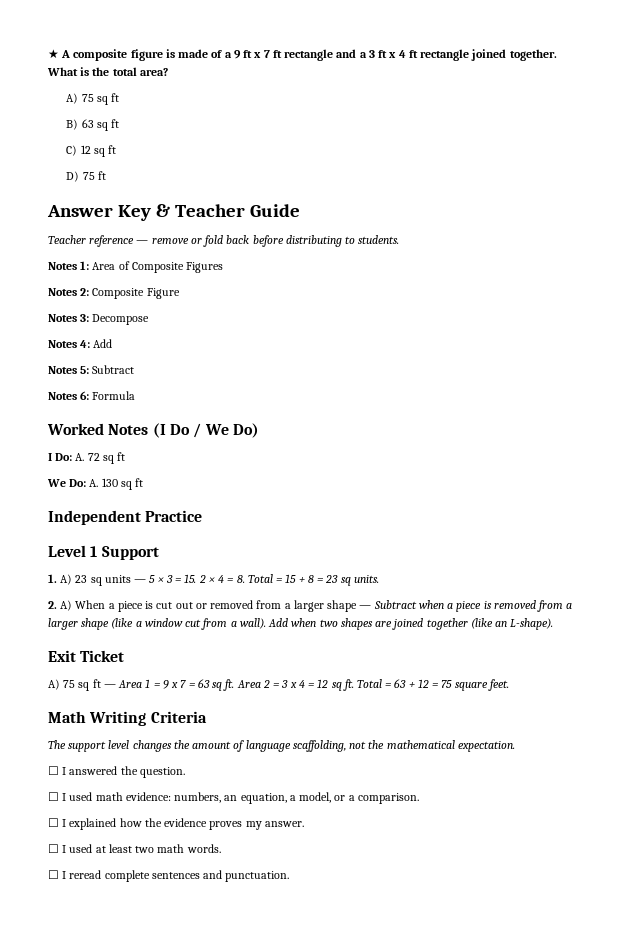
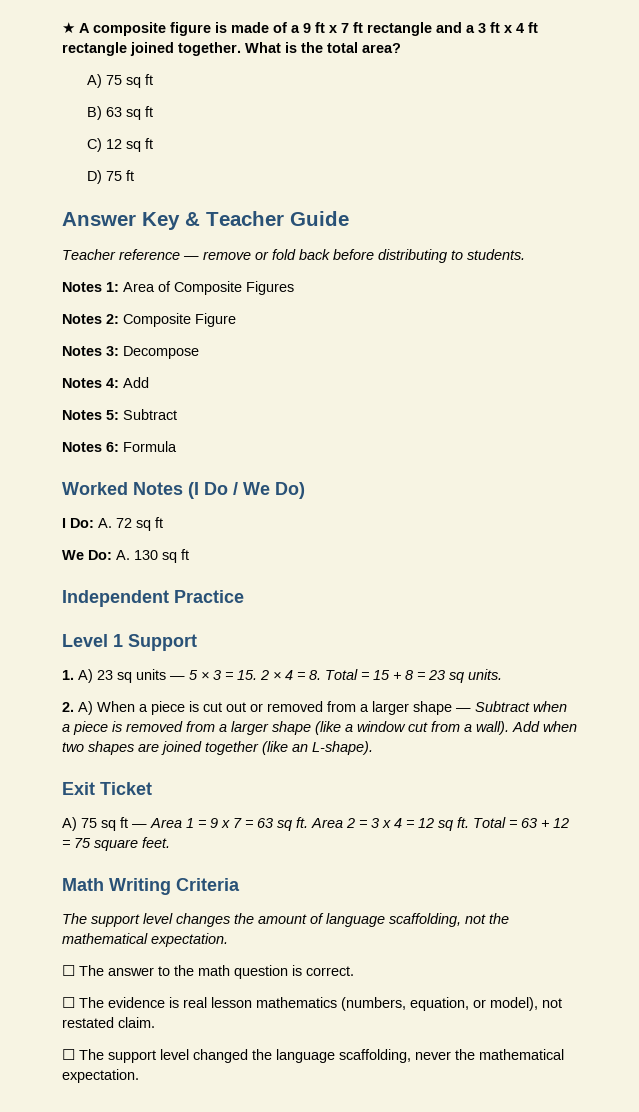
- ☐ I answered the question.
- ☐ I used math evidence: numbers, an equation, a model, or a comparison.
- ☐ I explained how the evidence proves my answer.
- ☐ I used at least two math words.
- ☐ I reread complete sentences and punctuation.
+ ☐ The answer to the math question is correct.
+ ☐ The evidence is real lesson mathematics (numbers, equation, or model), not restated claim.
+ ☐ The support level changed the language scaffolding, never the mathematical expectation.

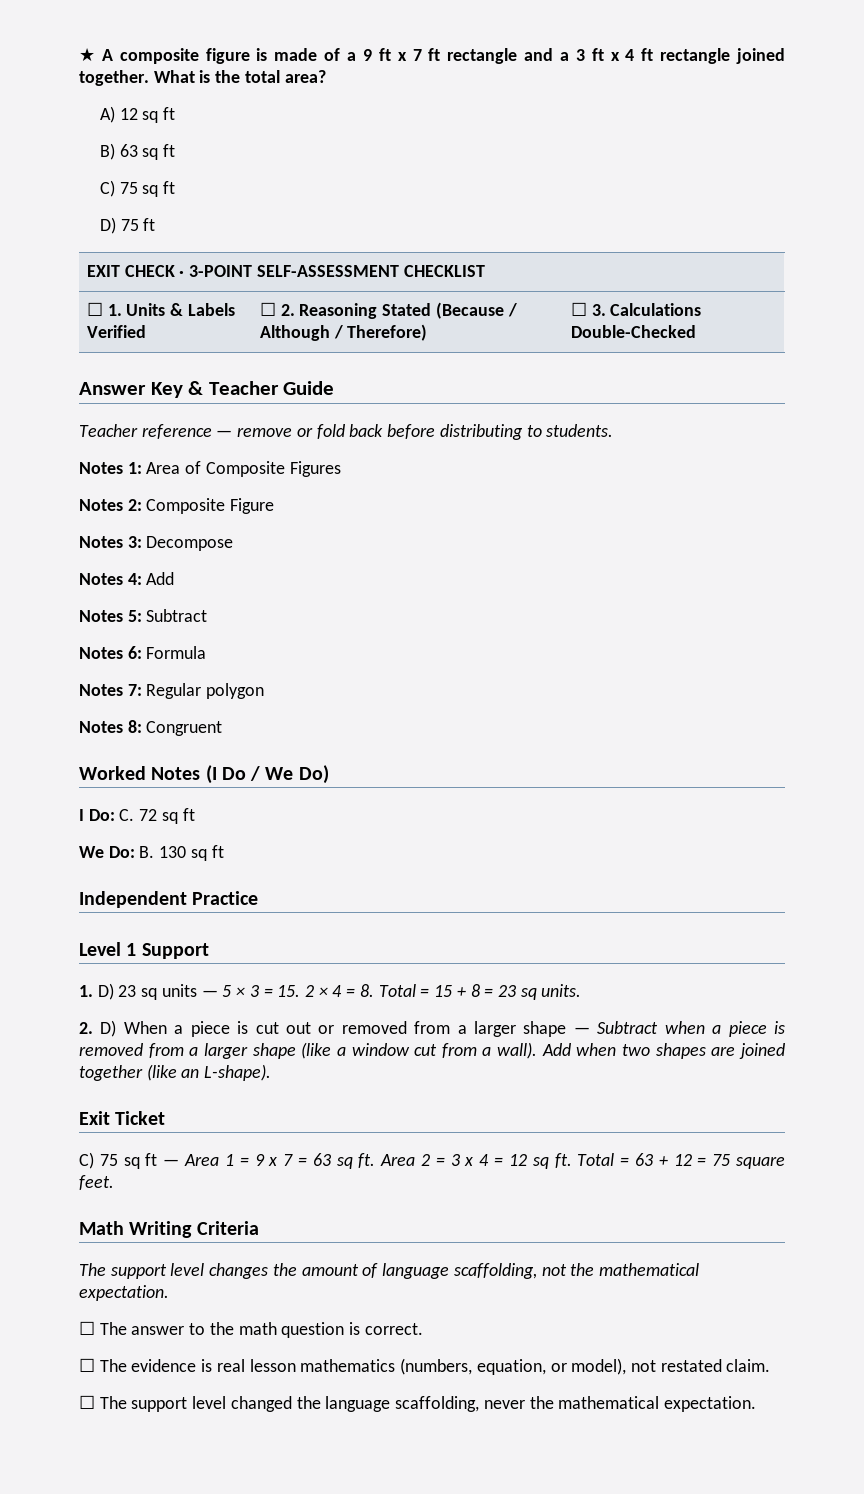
  What is the total area?
- A) 75 sq ft
+ A) 12 sq ft
  B) 63 sq ft
- C) 12 sq ft
+ C) 75 sq ft
+ EXIT CHECK · 3-POINT SELF-ASSESSMENT CHECKLIST
+ ☐ 1. Units & Labels Verified | ☐ 2. Reasoning Stated (Because / Although / Therefore) | ☐ 3. Calculations Double-Checked
+ Notes 7: Regular polygon
+ Notes 8: Congruent
- I Do: A. 72 sq ft
+ I Do: C. 72 sq ft
- We Do: A. 130 sq ft
+ We Do: B. 130 sq ft
- 1. A) 23 sq units — 5 × 3 = 15. 2 × 4 = 8. Total = 15 + 8 = 23 sq units.
+ 1. D) 23 sq units — 5 × 3 = 15. 2 × 4 = 8. Total = 15 + 8 = 23 sq units.
- 2. A) When a piece is cut out or removed from a larger shape — Subtract when a piece is removed from a larger shape (like a window cut from a wall).
+ 2. D) When a piece is cut out or removed from a larger shape — Subtract when a piece is removed from a larger shape (like a window cut from a wall).
- A) 75 sq ft — Area 1 = 9 x 7 = 63 sq ft.
+ C) 75 sq ft — Area 1 = 9 x 7 = 63 sq ft.

